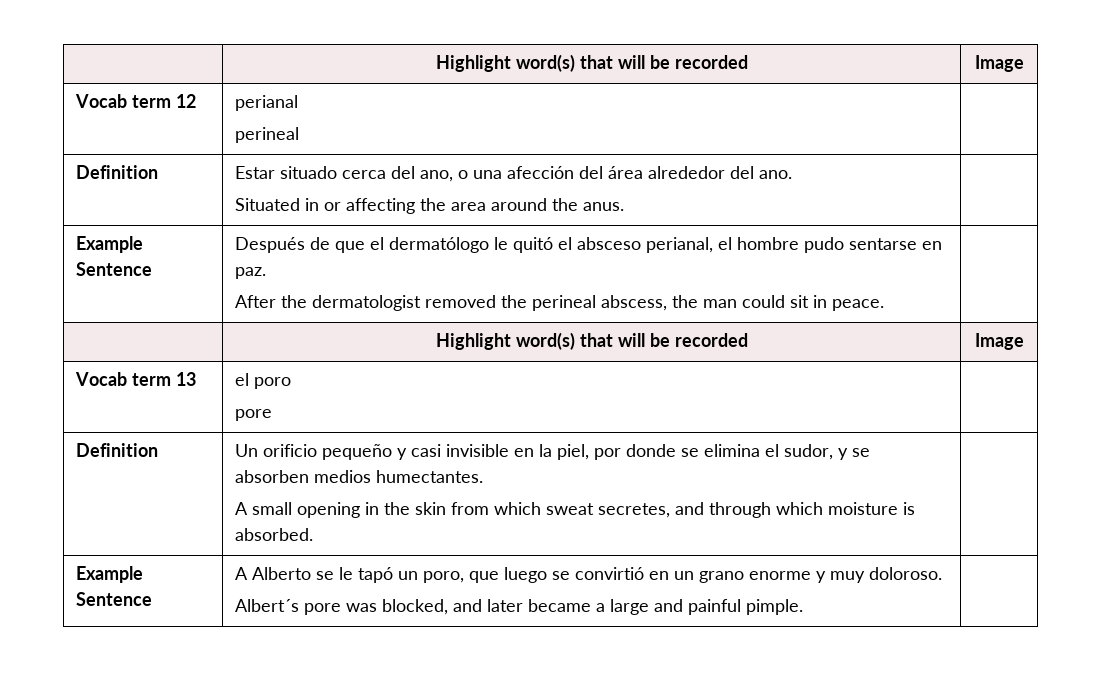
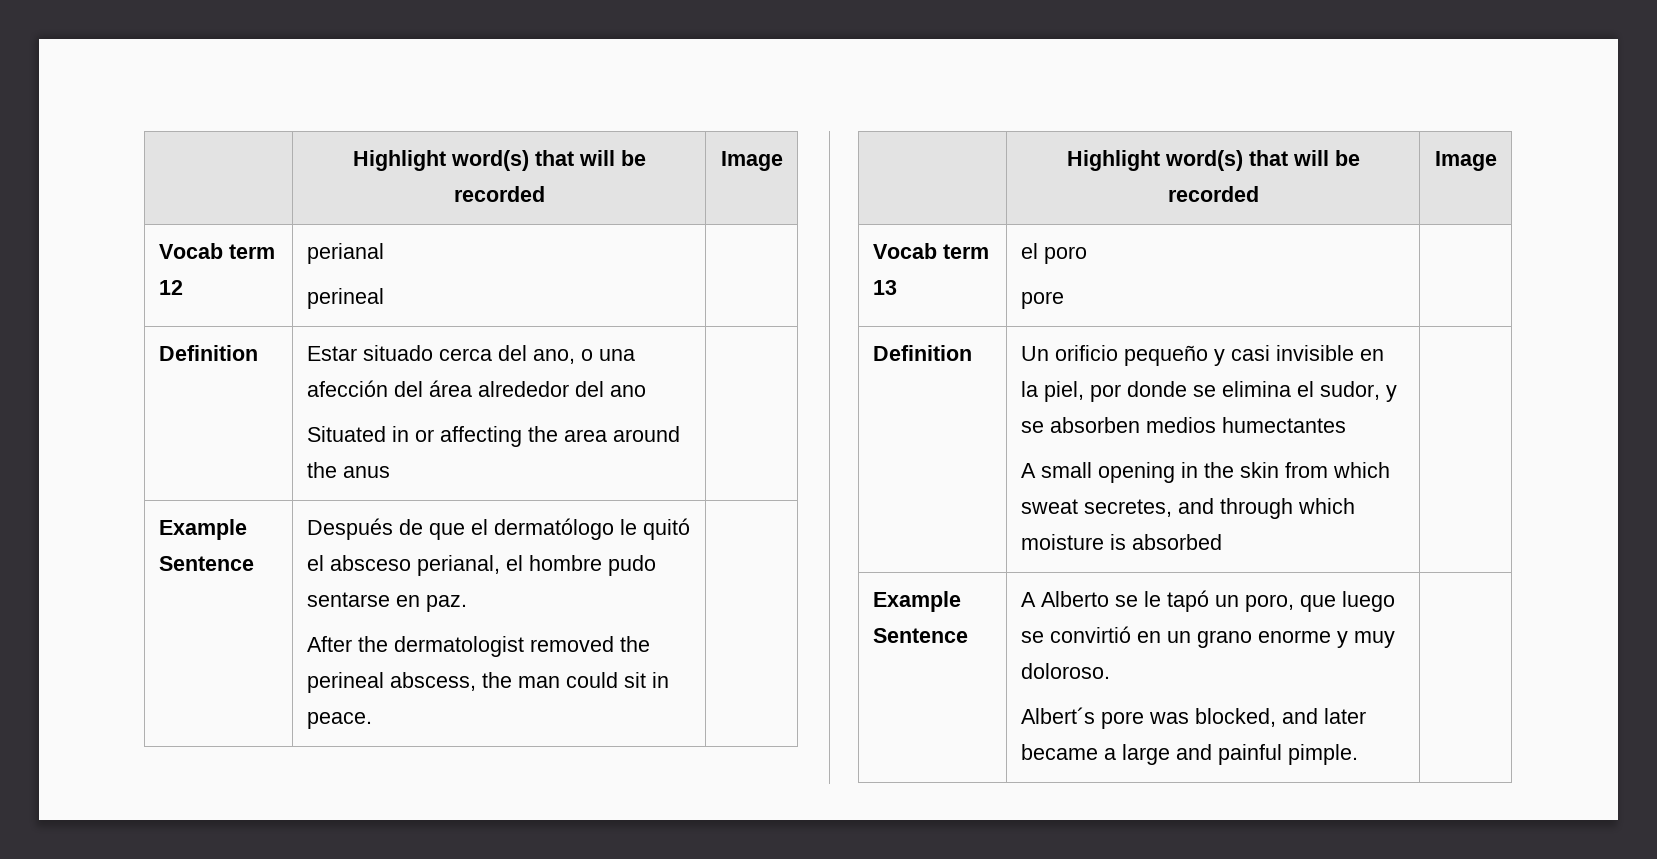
- Definition | Estar situado cerca del ano, o una afección del área alrededor del ano.
- Situated in or affecting the area around the anus. |
+ Definition | Estar situado cerca del ano, o una afección del área alrededor del ano
+ Situated in or affecting the area around the anus |
- Definition | Un orificio pequeño y casi invisible en la piel, por donde se elimina el sudor, y se absorben medios humectantes.
- A small opening in the skin from which sweat secretes, and through which moisture is absorbed. |
+ Definition | Un orificio pequeño y casi invisible en la piel, por donde se elimina el sudor, y se absorben medios humectantes
+ A small opening in the skin from which sweat secretes, and through which moisture is absorbed |

